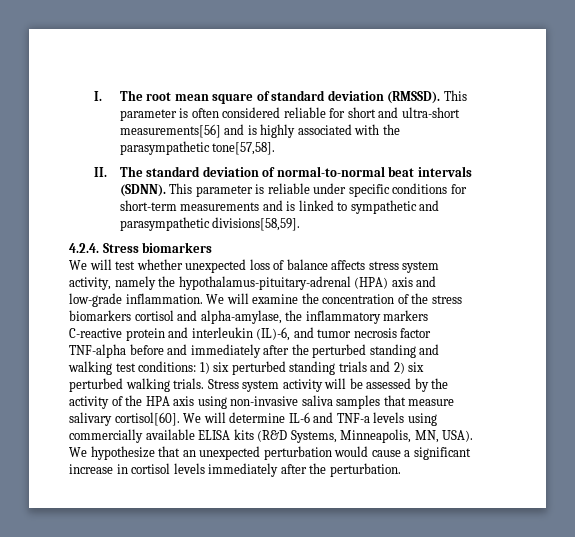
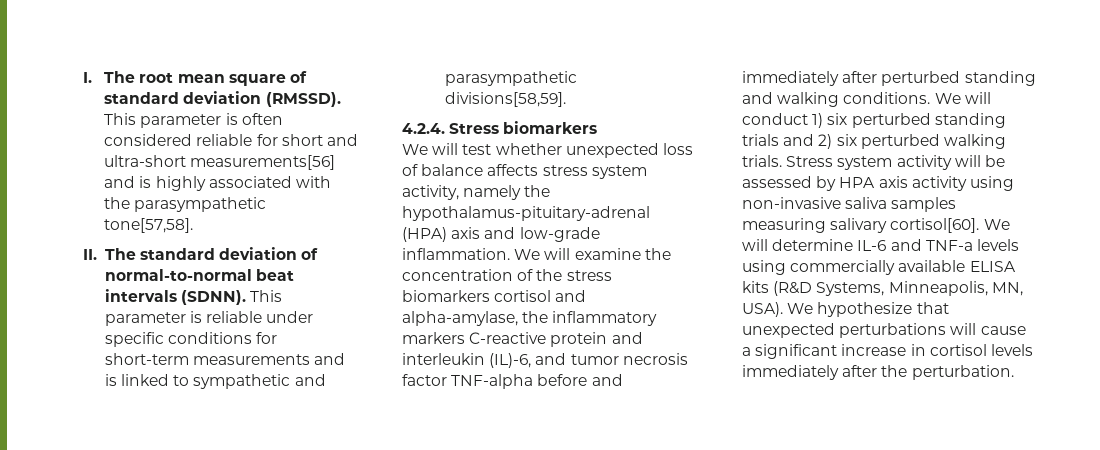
- We will examine the concentration of the stress biomarkers cortisol and alpha-amylase, the inflammatory markers C-reactive protein and interleukin (IL)-6, and tumor necrosis factor TNF-alpha before and immediately after the perturbed standing and walking test conditions: 1) six perturbed standing trials and 2) six perturbed walking trials.
+ We will examine the concentration of the stress biomarkers cortisol and alpha-amylase, the inflammatory markers C-reactive protein and interleukin (IL)-6, and tumor necrosis factor TNF-alpha before and immediately after perturbed standing and walking conditions. We will conduct 1) six perturbed standing trials and 2) six perturbed walking trials.
- Stress system activity will be assessed by the activity of the HPA axis using non-invasive saliva samples that measure salivary cortisol[60].
+ Stress system activity will be assessed by HPA axis activity using non-invasive saliva samples measuring salivary cortisol[60].
- We hypothesize that an unexpected perturbation would cause a significant increase in cortisol levels immediately after the perturbation.
+ We hypothesize that unexpected perturbations will cause a significant increase in cortisol levels immediately after the perturbation.

